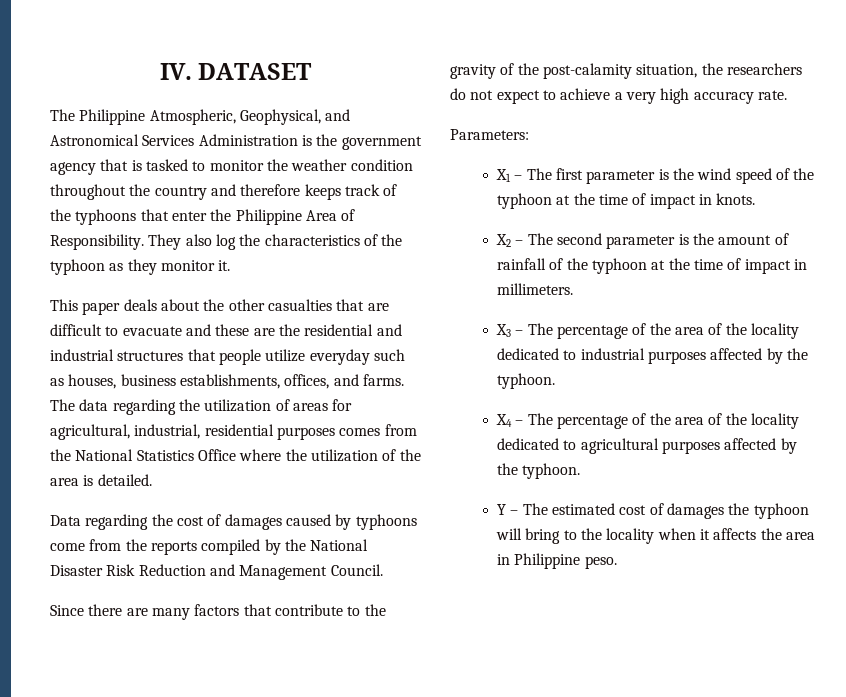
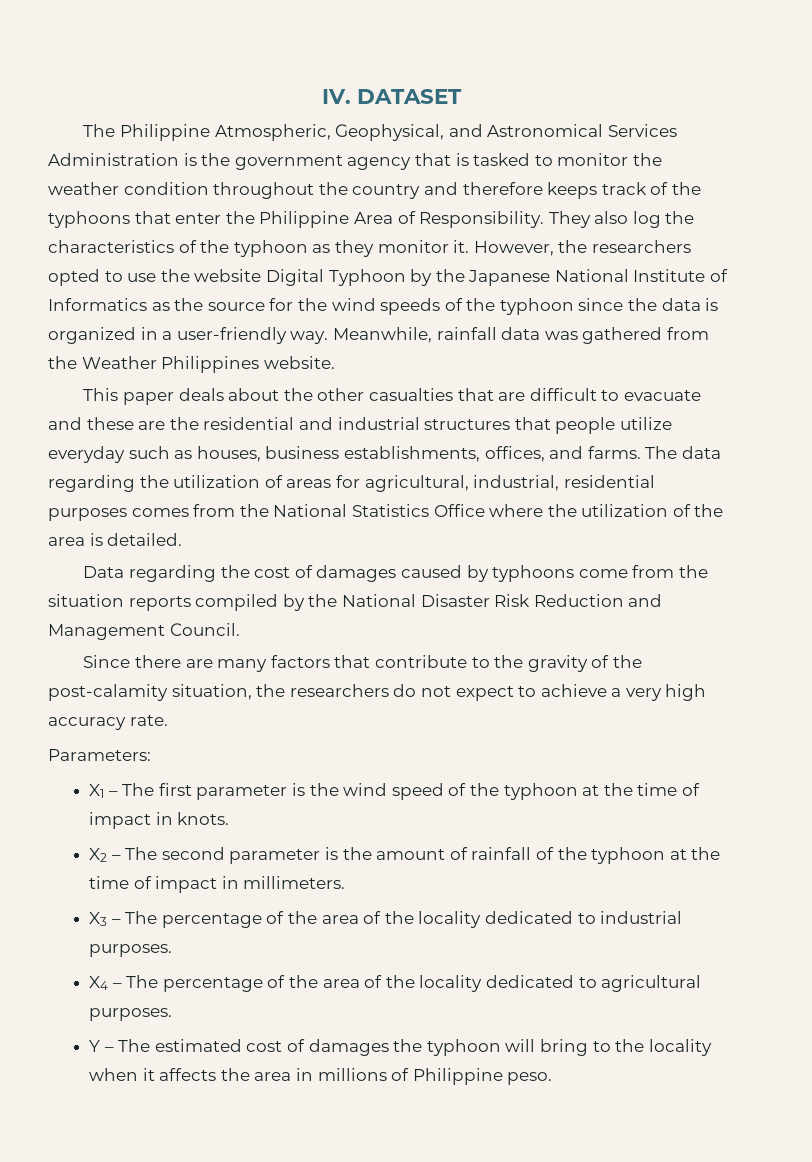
+ However, the researchers opted to use the website Digital Typhoon by the Japanese National Institute of Informatics as the source for the wind speeds of the typhoon since the data is organized in a user-friendly way. Meanwhile, rainfall data was gathered from the Weather Philippines website.
- Data regarding the cost of damages caused by typhoons come from the reports compiled by the National Disaster Risk Reduction and Management Council.
+ Data regarding the cost of damages caused by typhoons come from the situation reports compiled by the National Disaster Risk Reduction and Management Council.
- X3 – The percentage of the area of the locality dedicated to industrial purposes affected by the typhoon.
+ X3 – The percentage of the area of the locality dedicated to industrial purposes.
- X4 – The percentage of the area of the locality dedicated to agricultural purposes affected by the typhoon.
+ X4 – The percentage of the area of the locality dedicated to agricultural purposes.
- Y – The estimated cost of damages the typhoon will bring to the locality when it affects the area in Philippine peso.
+ Y – The estimated cost of damages the typhoon will bring to the locality when it affects the area in millions of Philippine peso.

